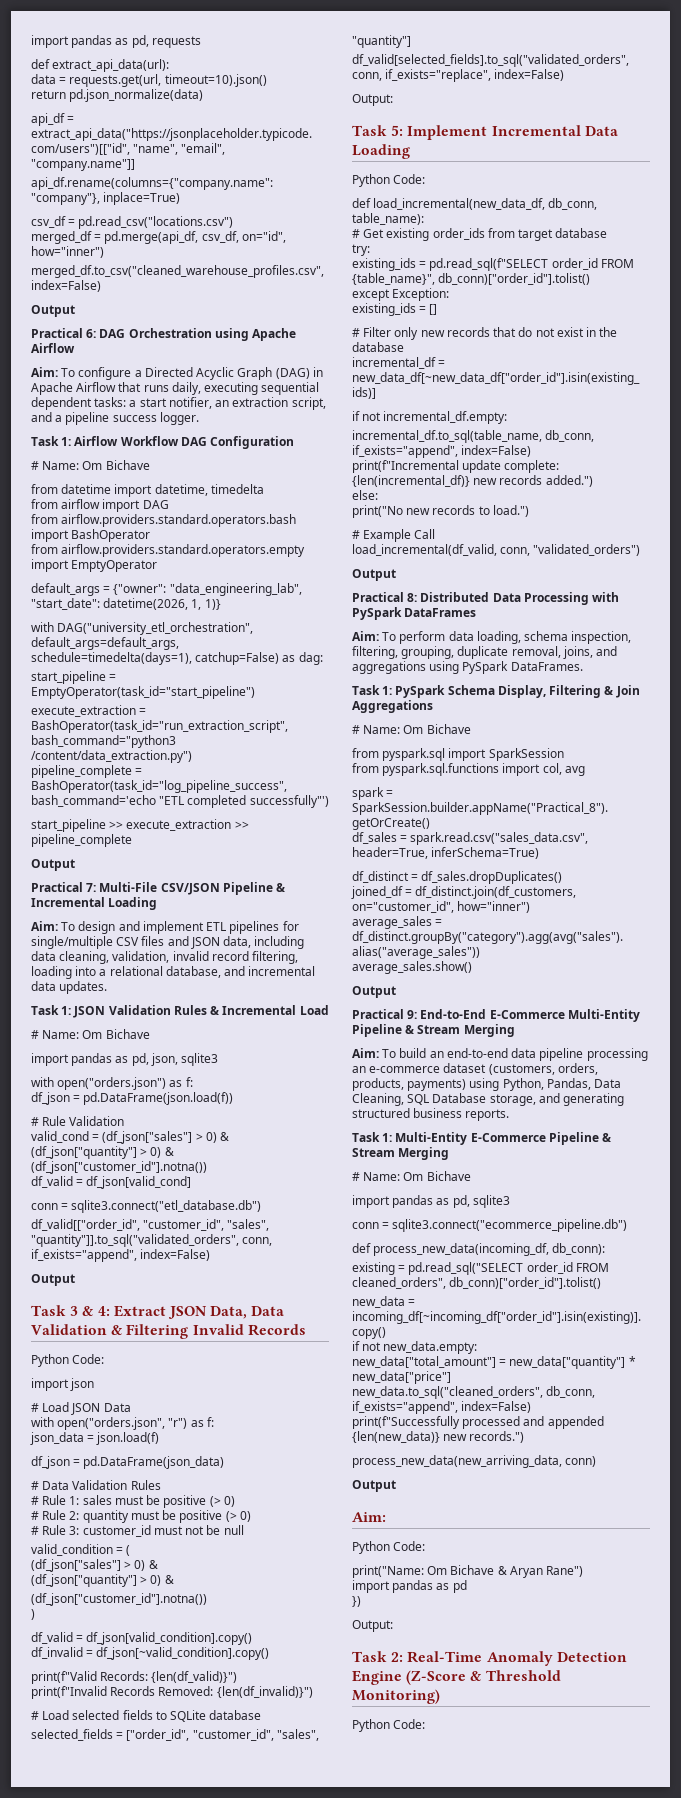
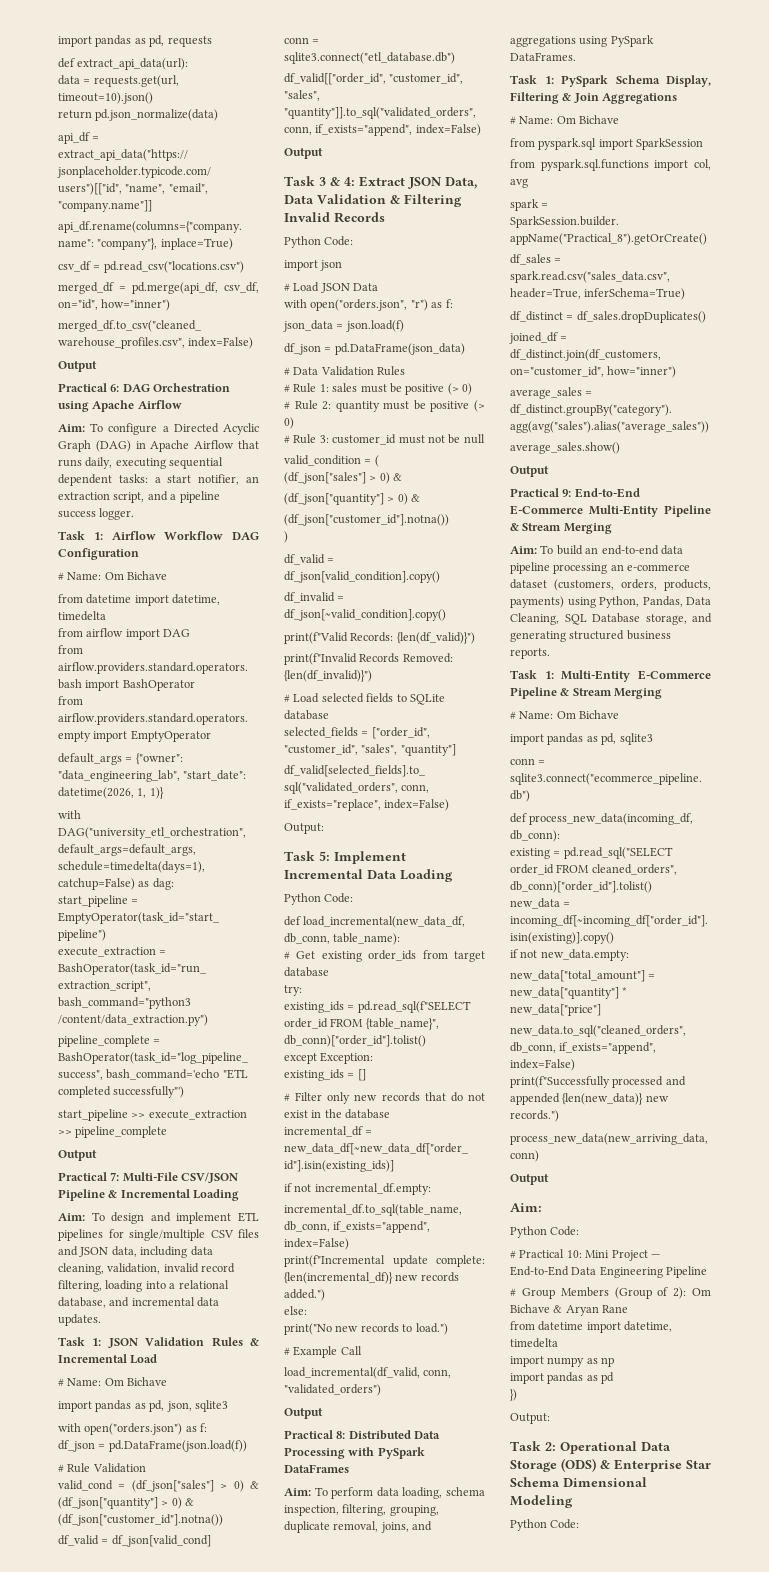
- print("Name: Om Bichave & Aryan Rane")
+ # Practical 10: Mini Project — End-to-End Data Engineering Pipeline
+ # Group Members (Group of 2): Om Bichave & Aryan Rane
+ from datetime import datetime, timedelta
+ import numpy as np
- Task 2: Real-Time Anomaly Detection Engine (Z-Score & Threshold Monitoring)
+ Task 2: Operational Data Storage (ODS) & Enterprise Star Schema Dimensional Modeling

